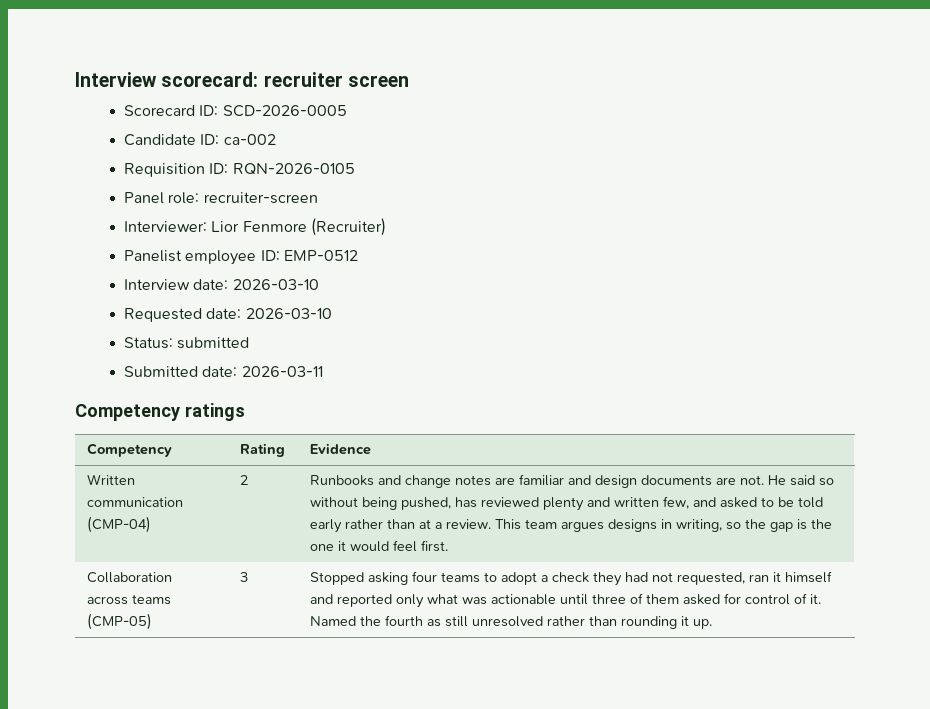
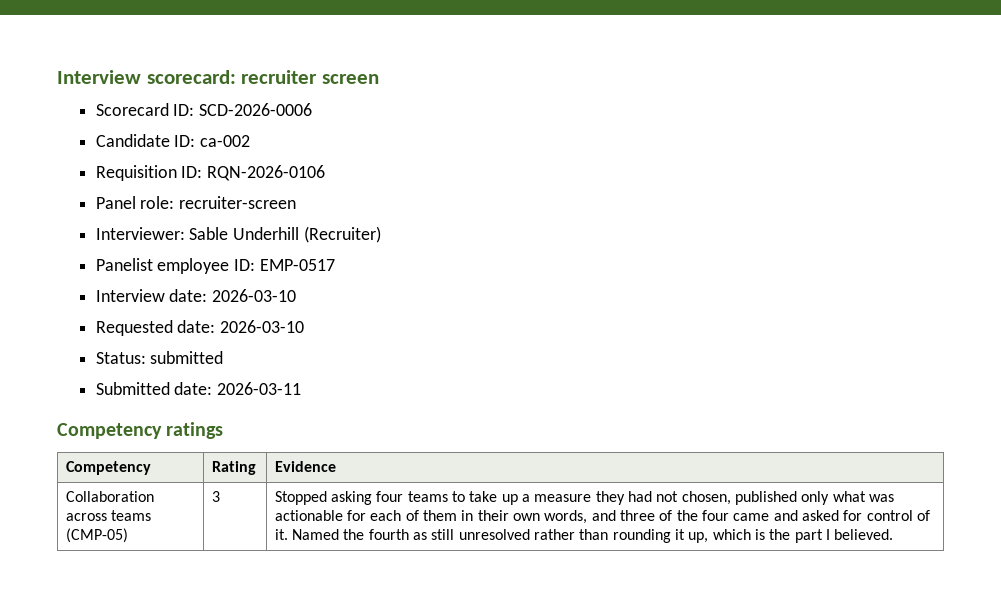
- Scorecard ID: SCD-2026-0005
+ Scorecard ID: SCD-2026-0006
- Requisition ID: RQN-2026-0105
+ Requisition ID: RQN-2026-0106
- Interviewer: Lior Fenmore (Recruiter)
+ Interviewer: Sable Underhill (Recruiter)
- Panelist employee ID: EMP-0512
+ Panelist employee ID: EMP-0517
- Written communication (CMP-04) | 2 | Runbooks and change notes are familiar and design documents are not. He said so without being pushed, has reviewed plenty and written few, and asked to be told early rather than at a review. This team argues designs in writing, so the gap is the one it would feel first.
- Stopped asking four teams to adopt a check they had not requested, ran it himself and reported only what was actionable until three of them asked for control of it.
+ Stopped asking four teams to take up a measure they had not chosen, published only what was actionable for each of them in their own words, and three of the four came and asked for control of it.
- Named the fourth as still unresolved rather than rounding it up.
+ Named the fourth as still unresolved rather than rounding it up, which is the part I believed.

